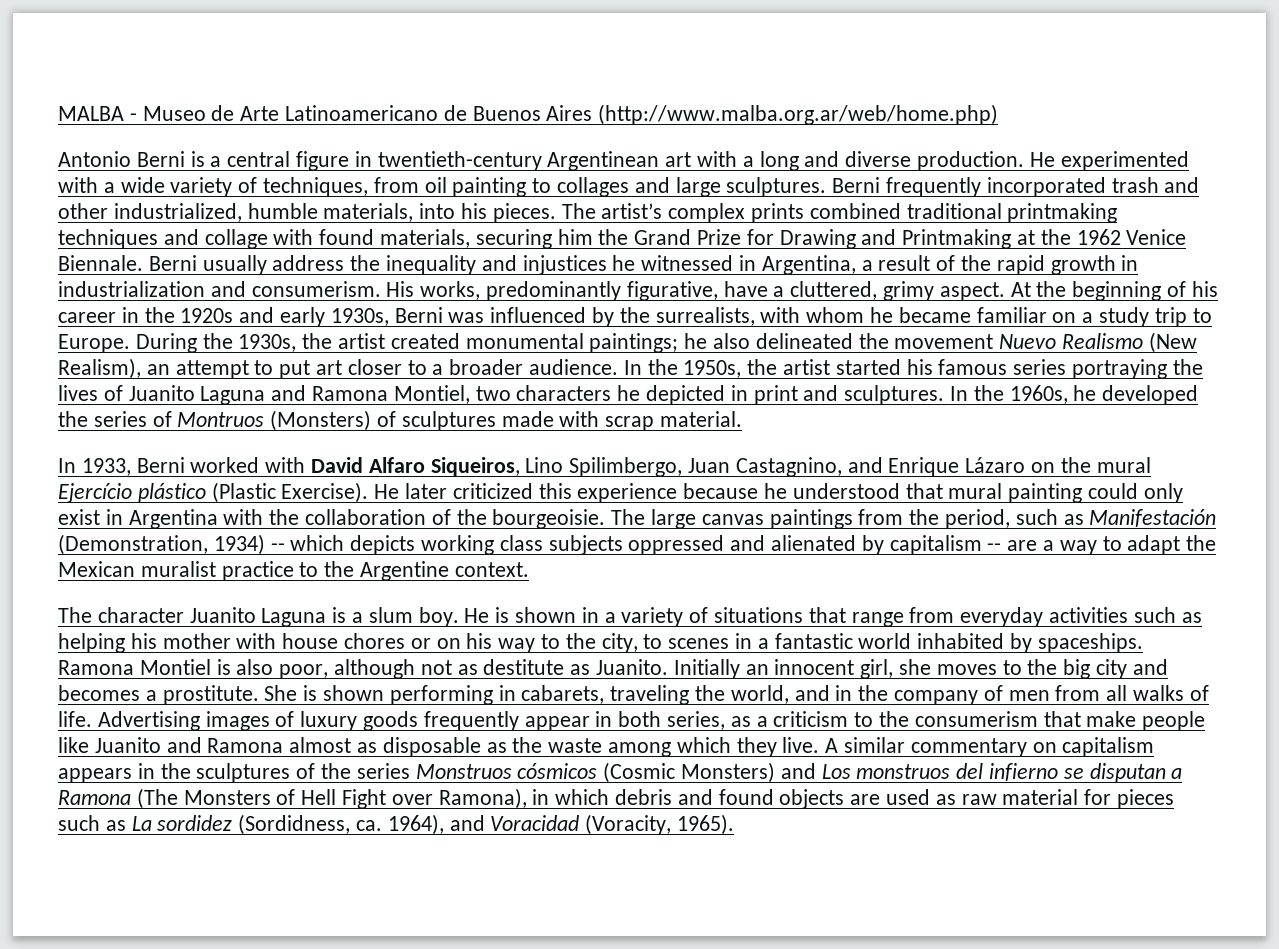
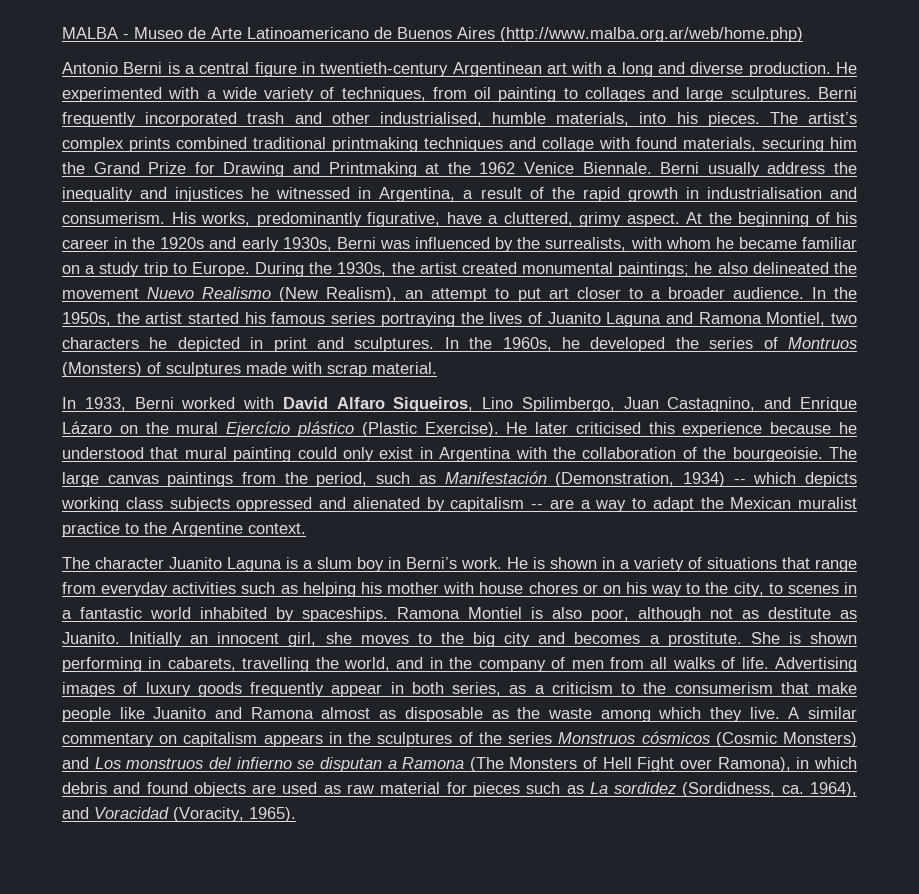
- Berni frequently incorporated trash and other industrialized, humble materials, into his pieces.
+ Berni frequently incorporated trash and other industrialised, humble materials, into his pieces.
- Berni usually address the inequality and injustices he witnessed in Argentina, a result of the rapid growth in industrialization and consumerism.
+ Berni usually address the inequality and injustices he witnessed in Argentina, a result of the rapid growth in industrialisation and consumerism.
- He later criticized this experience because he understood that mural painting could only exist in Argentina with the collaboration of the bourgeoisie.
+ He later criticised this experience because he understood that mural painting could only exist in Argentina with the collaboration of the bourgeoisie.
- The character Juanito Laguna is a slum boy.
+ The character Juanito Laguna is a slum boy in Berni’s work.
- She is shown performing in cabarets, traveling the world, and in the company of men from all walks of life.
+ She is shown performing in cabarets, travelling the world, and in the company of men from all walks of life.

